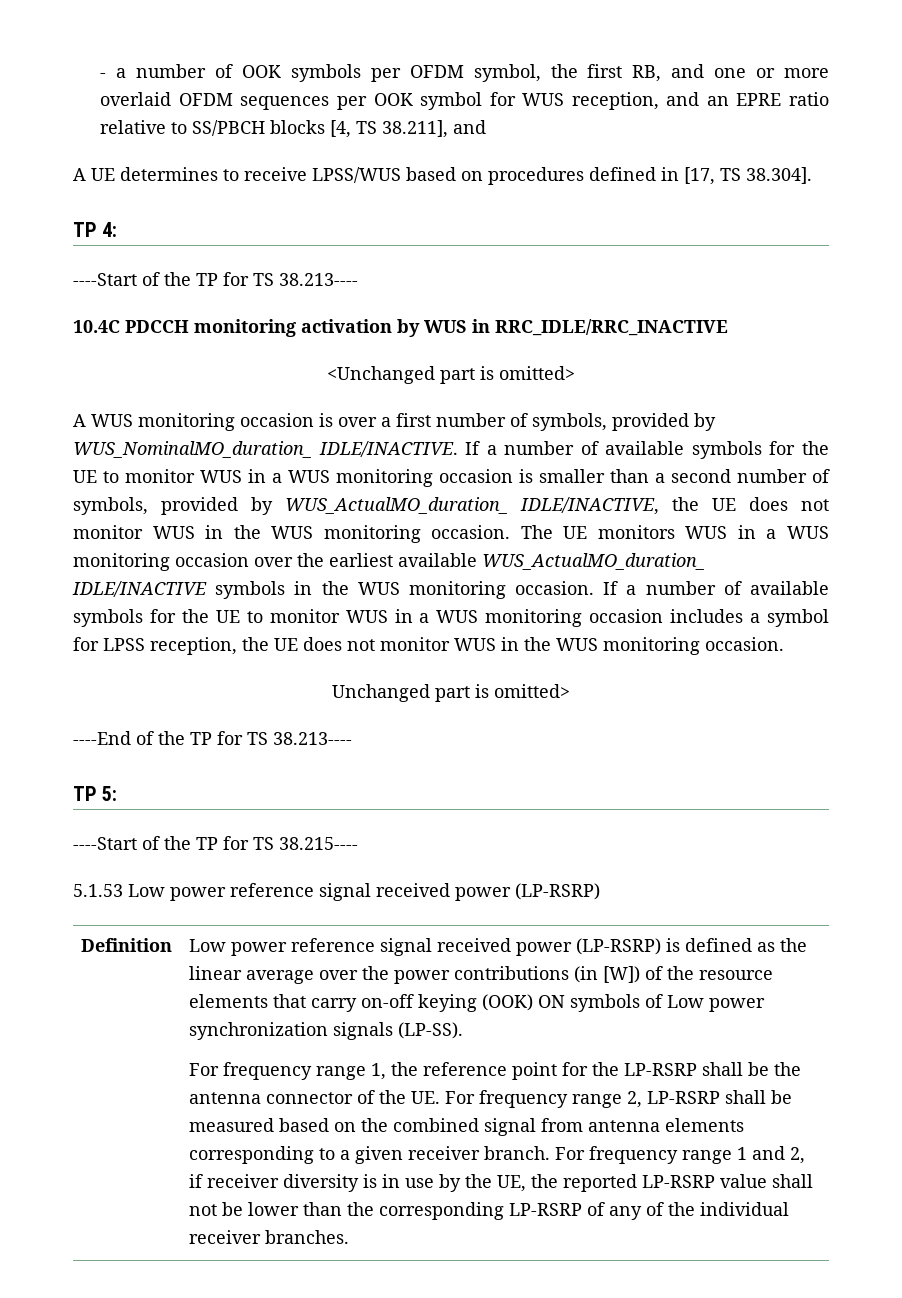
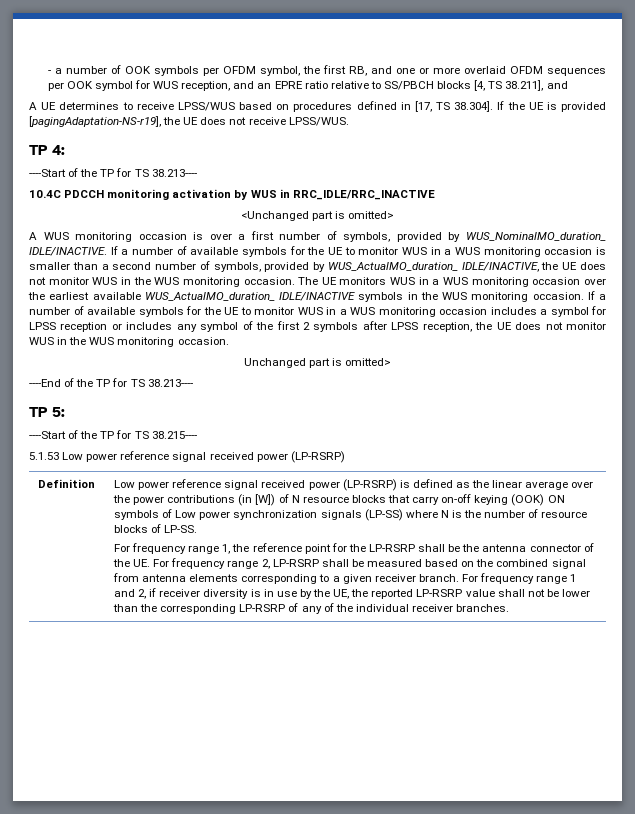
- A UE determines to receive LPSS/WUS based on procedures defined in [17, TS 38.304].
+ A UE determines to receive LPSS/WUS based on procedures defined in [17, TS 38.304]. If the UE is provided [pagingAdaptation-NS-r19], the UE does not receive LPSS/WUS.
- If a number of available symbols for the UE to monitor WUS in a WUS monitoring occasion includes a symbol for LPSS reception, the UE does not monitor WUS in the WUS monitoring occasion.
+ If a number of available symbols for the UE to monitor WUS in a WUS monitoring occasion includes a symbol for LPSS reception or includes any symbol of the first 2 symbols after LPSS reception, the UE does not monitor WUS in the WUS monitoring occasion.
- Low power reference signal received power (LP-RSRP) is defined as the linear average over the power contributions (in [W]) of the resource elements that carry on-off keying (OOK) ON symbols of Low power synchronization signals (LP-SS).
+ Low power reference signal received power (LP-RSRP) is defined as the linear average over the power contributions (in [W]) of N resource blocks that carry on-off keying (OOK) ON symbols of Low power synchronization signals (LP-SS) where N is the number of resource blocks of LP-SS.

